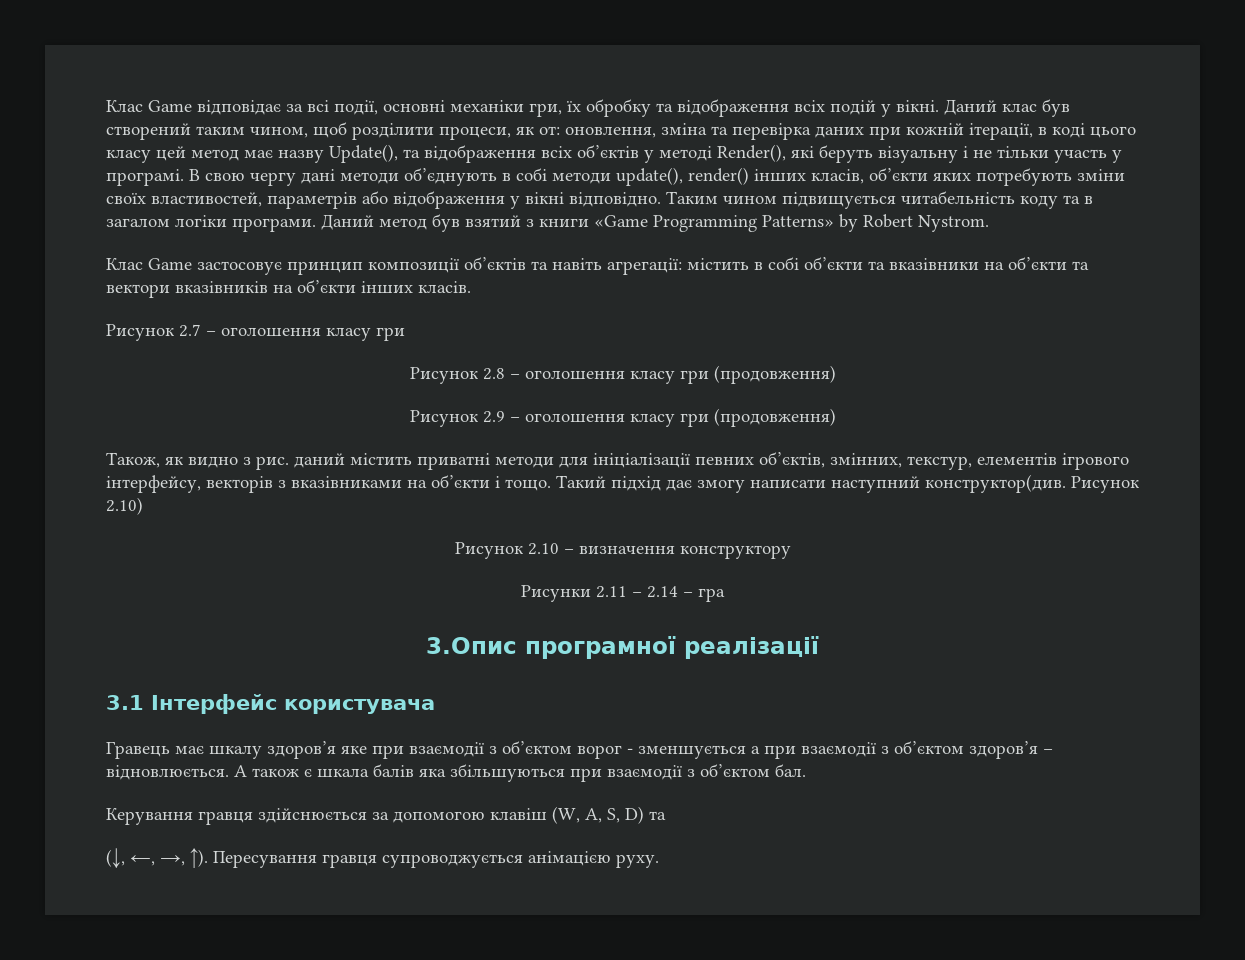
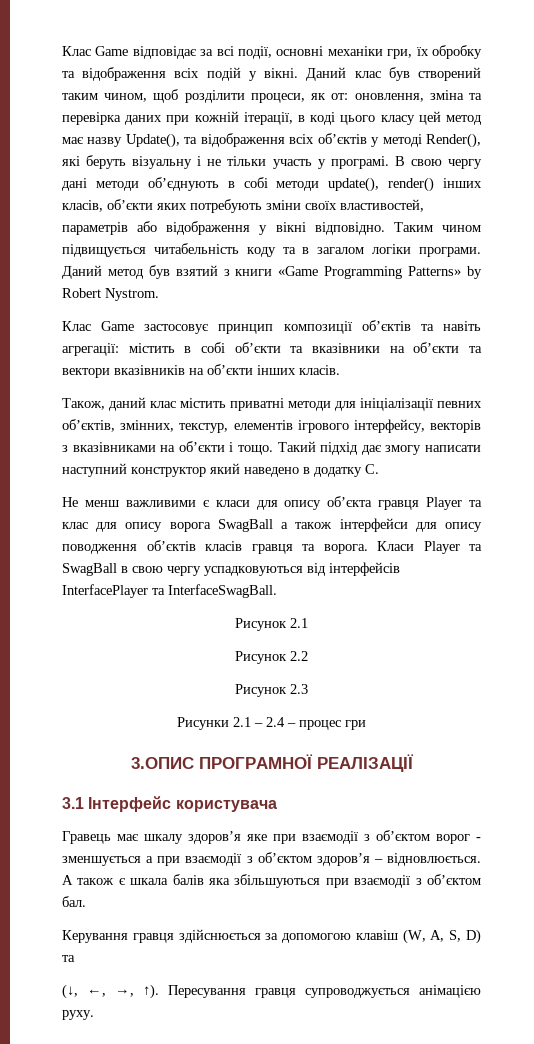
- Рисунок 2.7 – оголошення класу гри
- Рисунок 2.8 – оголошення класу гри (продовження)
- Рисунок 2.9 – оголошення класу гри (продовження)
- Також, як видно з рис. даний містить приватні методи для ініціалізації певних об’єктів, змінних, текстур, елементів ігрового інтерфейсу, векторів з вказівниками на об’єкти і тощо.
+ Також, даний клас містить приватні методи для ініціалізації певних об’єктів, змінних, текстур, елементів ігрового інтерфейсу, векторів з вказівниками на об’єкти і тощо.
- Такий підхід дає змогу написати наступний конструктор(див. Рисунок 2.10)
- Рисунок 2.10 – визначення конструктору
- Рисунки 2.11 – 2.14 – гра
- 3.Опис програмної реалізації
+ Такий підхід дає змогу написати наступний конструктор який наведено в додатку С.
+ Не менш важливими є класи для опису об’єкта гравця Player та клас для опису ворога SwagBall а також інтерфейси для опису поводження об’єктів класів гравця та ворога. Класи Player та SwagBall в свою чергу успадковуються від інтерфейсів InterfacePlayer та InterfaceSwagBall.
+ Рисунок 2.1
+ Рисунок 2.2
+ Рисунок 2.3
+ Рисунки 2.1 – 2.4 – процес гри
+ 3.ОПИС ПРОГРАМНОЇ РЕАЛІЗАЦІЇ

